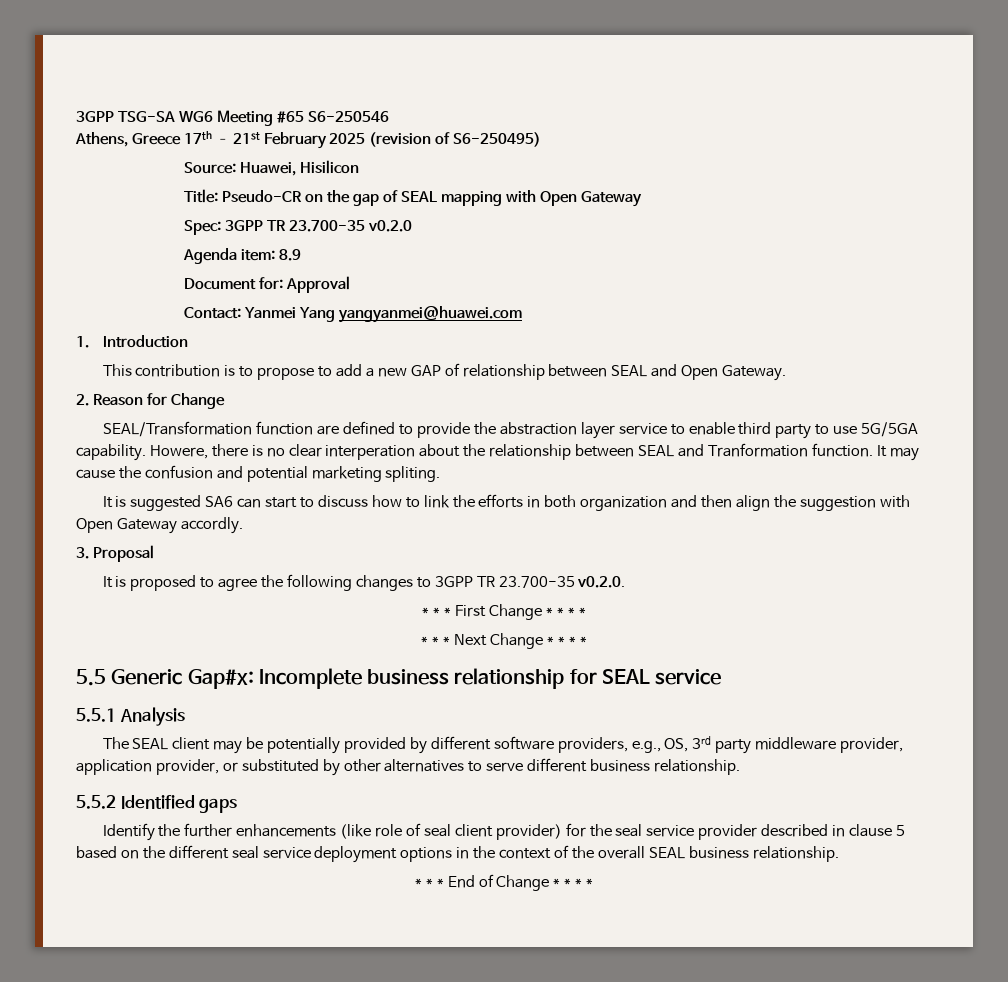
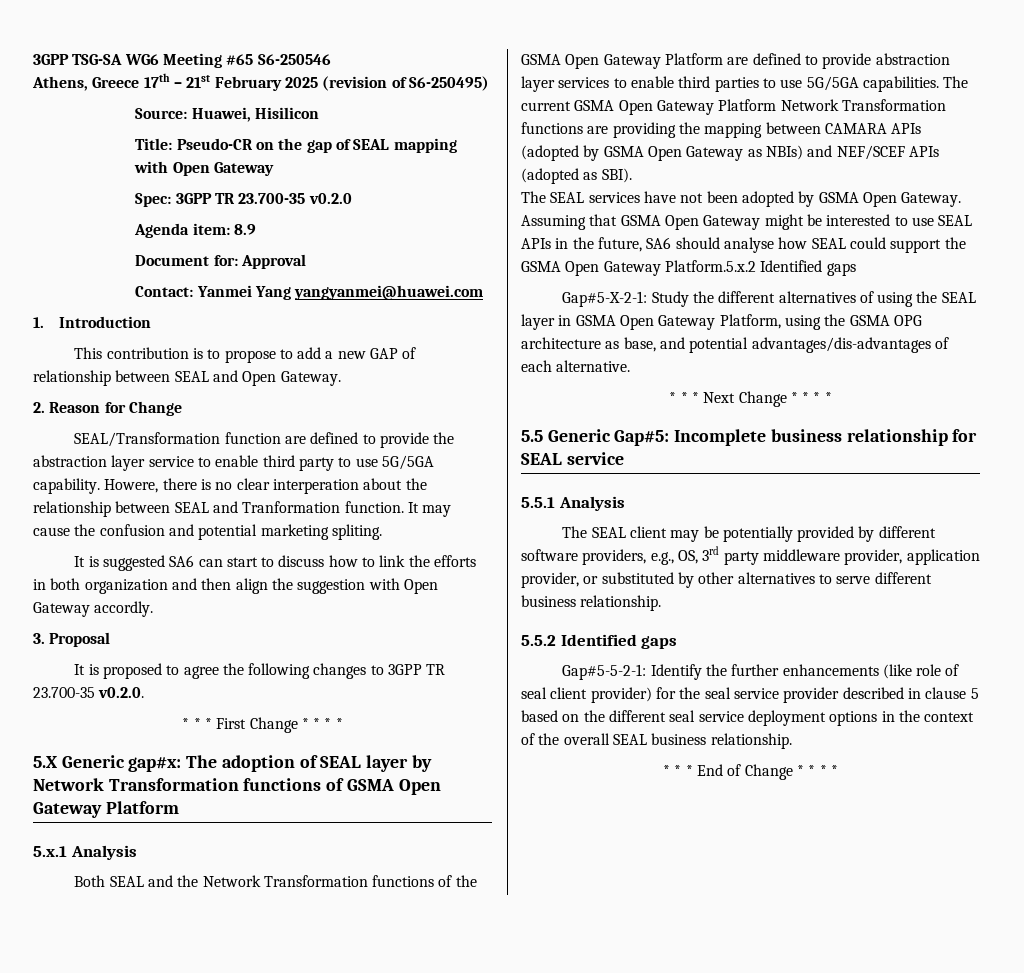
+ 5.X Generic gap#x: The adoption of SEAL layer by Network Transformation functions of GSMA Open Gateway Platform
+ 5.x.1 Analysis
+ Both SEAL and the Network Transformation functions of the GSMA Open Gateway Platform are defined to provide abstraction layer services to enable third parties to use 5G/5GA capabilities. The current GSMA Open Gateway Platform Network Transformation functions are providing the mapping between CAMARA APIs (adopted by GSMA Open Gateway as NBIs) and NEF/SCEF APIs (adopted as SBI).
+ The SEAL services have not been adopted by GSMA Open Gateway. Assuming that GSMA Open Gateway might be interested to use SEAL APIs in the future, SA6 should analyse how SEAL could support the GSMA Open Gateway Platform.5.x.2 Identified gaps
+ Gap#5-X-2-1: Study the different alternatives of using the SEAL layer in GSMA Open Gateway Platform, using the GSMA OPG architecture as base, and potential advantages/dis-advantages of each alternative.
- 5.5 Generic Gap#x: Incomplete business relationship for SEAL service
+ 5.5 Generic Gap#5: Incomplete business relationship for SEAL service
- Identify the further enhancements (like role of seal client provider) for the seal service provider described in clause 5 based on the different seal service deployment options in the context of the overall SEAL business relationship.
+ Gap#5-5-2-1: Identify the further enhancements (like role of seal client provider) for the seal service provider described in clause 5 based on the different seal service deployment options in the context of the overall SEAL business relationship.

